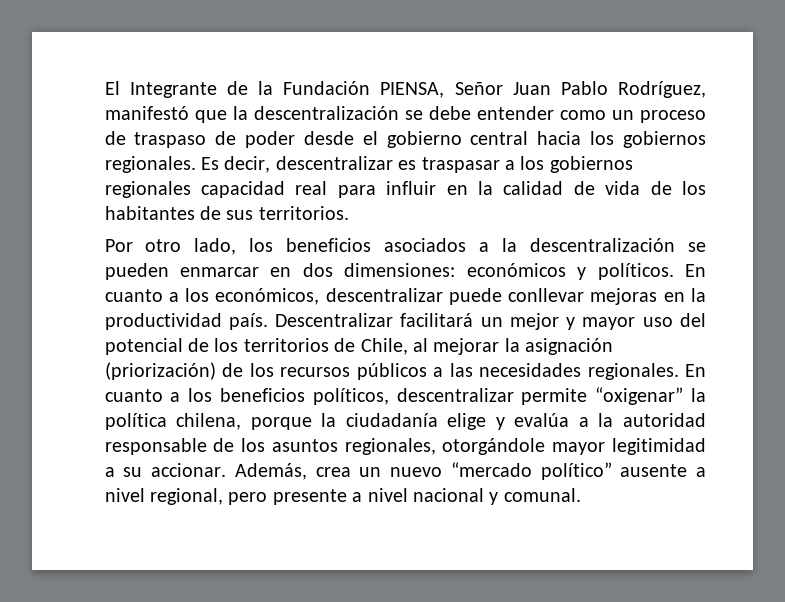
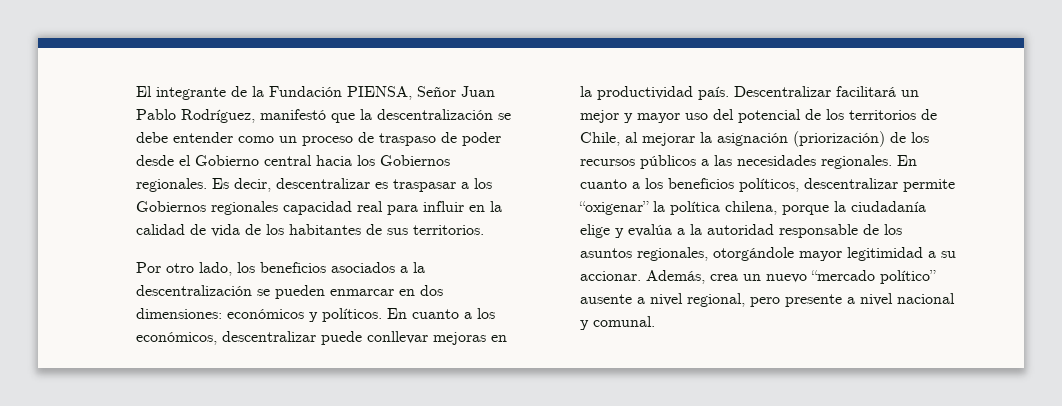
- El Integrante de la Fundación PIENSA, Señor Juan Pablo Rodríguez, manifestó que la descentralización se debe entender como un proceso de traspaso de poder desde el gobierno central hacia los gobiernos regionales.
+ El integrante de la Fundación PIENSA, Señor Juan Pablo Rodríguez, manifestó que la descentralización se debe entender como un proceso de traspaso de poder desde el Gobierno central hacia los Gobiernos regionales.
- Es decir, descentralizar es traspasar a los gobiernos regionales capacidad real para influir en la calidad de vida de los habitantes de sus territorios.
+ Es decir, descentralizar es traspasar a los Gobiernos regionales capacidad real para influir en la calidad de vida de los habitantes de sus territorios.

